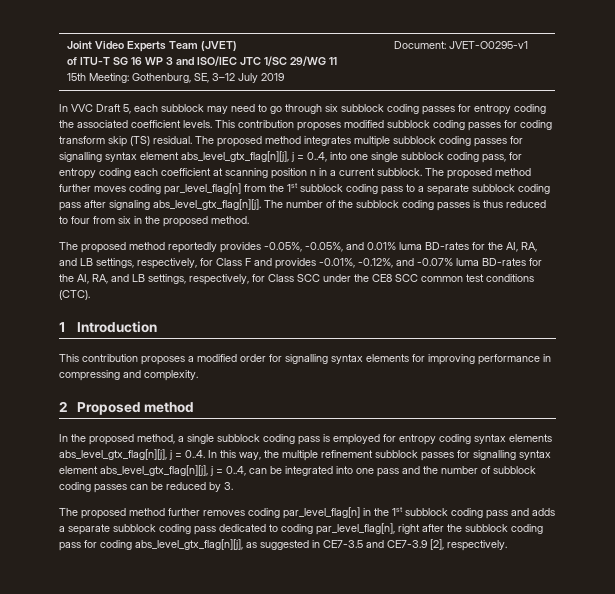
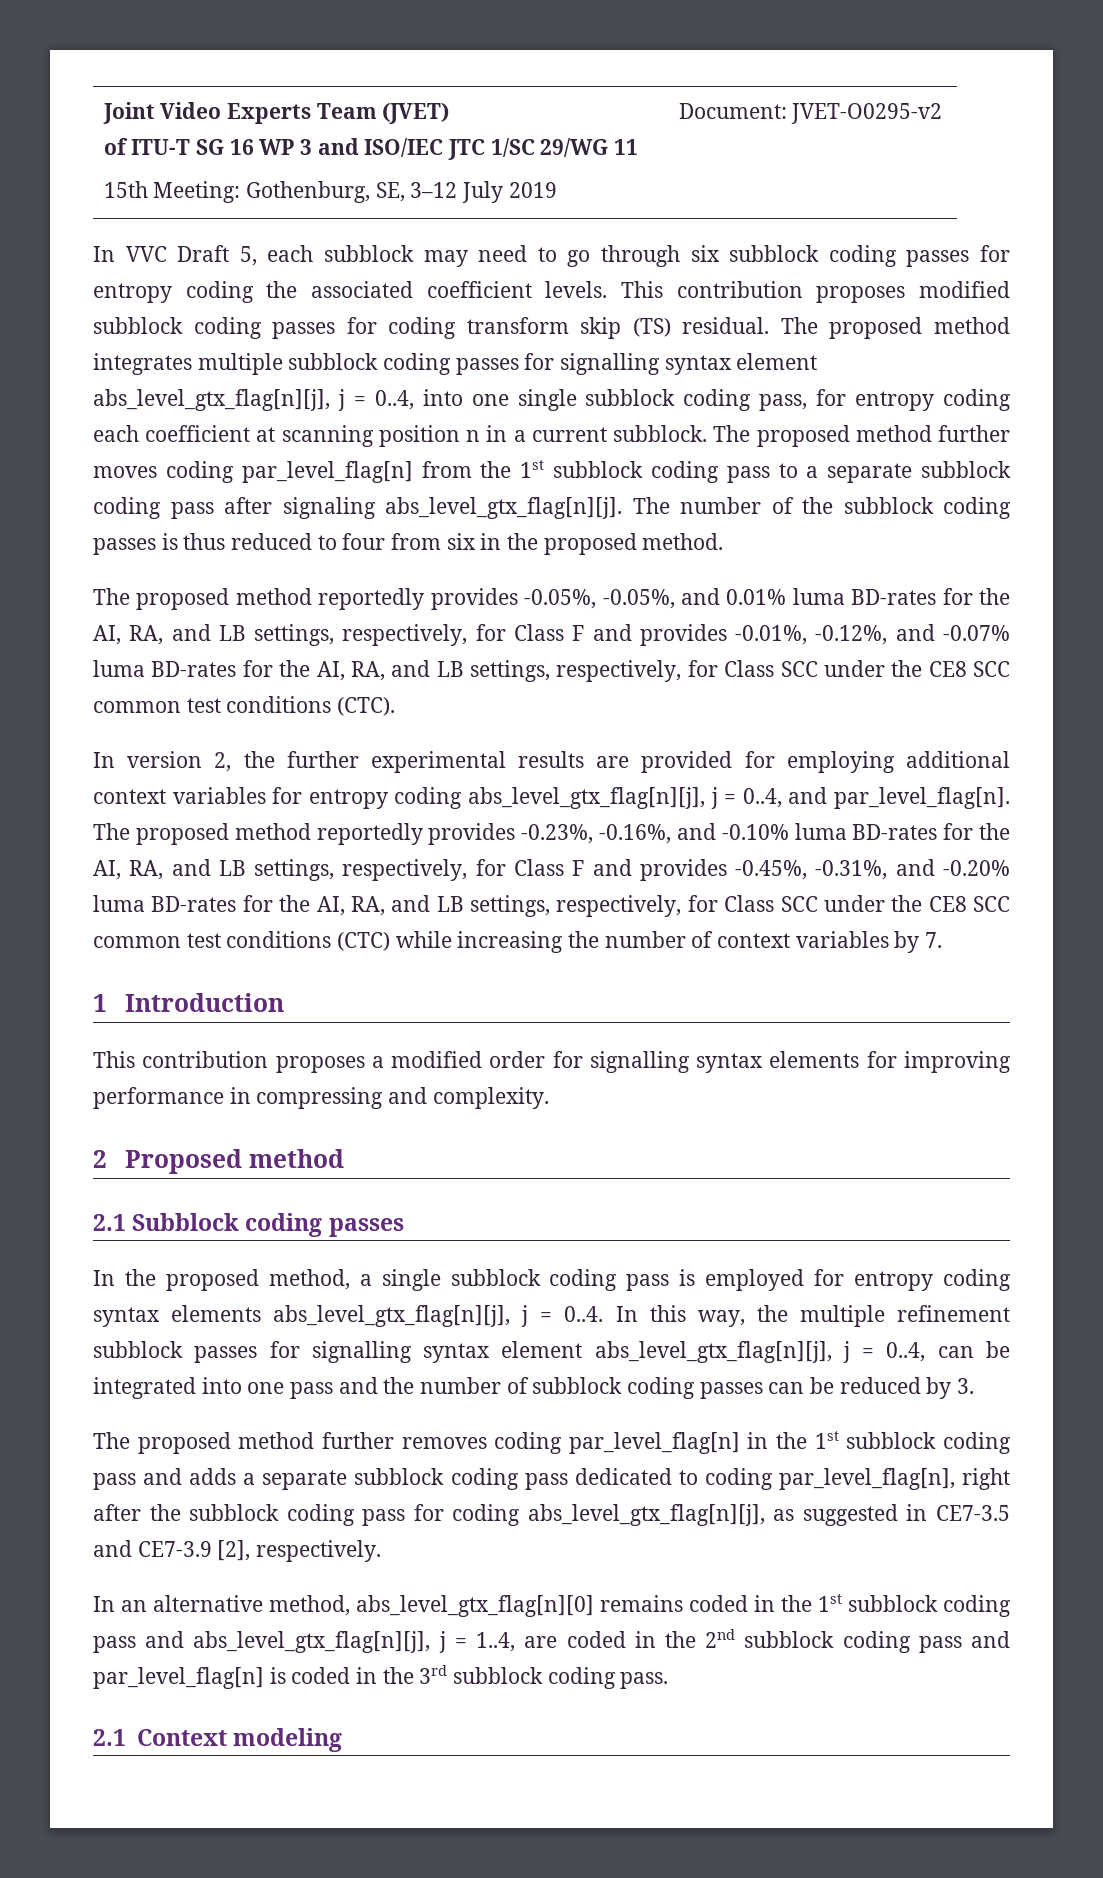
  Joint Video Experts Team (JVET)
  of ITU-T SG 16 WP 3 and ISO/IEC JTC 1/SC 29/WG 11
- 15th Meeting: Gothenburg, SE, 3–12 July 2019 | Document: JVET-O0295-v1
+ 15th Meeting: Gothenburg, SE, 3–12 July 2019 | Document: JVET-O0295-v2
+ In version 2, the further experimental results are provided for employing additional context variables for entropy coding abs_level_gtx_flag[n][j], j = 0..4, and par_level_flag[n]. The proposed method reportedly provides -0.23%, -0.16%, and -0.10% luma BD-rates for the AI, RA, and LB settings, respectively, for Class F and provides -0.45%, -0.31%, and -0.20% luma BD-rates for the AI, RA, and LB settings, respectively, for Class SCC under the CE8 SCC common test conditions (CTC) while increasing the number of context variables by 7.
+ 2.1 Subblock coding passes
+ In an alternative method, abs_level_gtx_flag[n][0] remains coded in the 1st subblock coding pass and abs_level_gtx_flag[n][j], j = 1..4, are coded in the 2nd subblock coding pass and par_level_flag[n] is coded in the 3rd subblock coding pass.
+ 2.1 Context modeling

